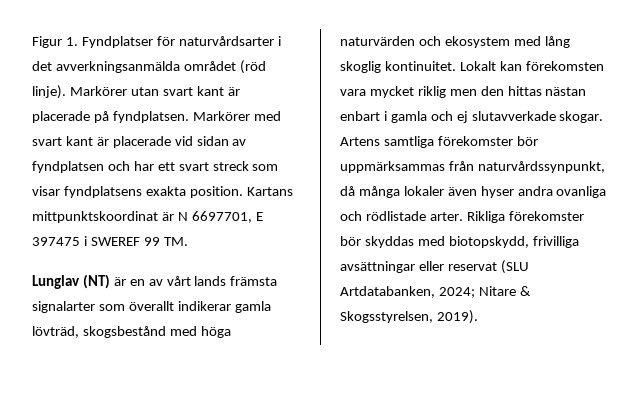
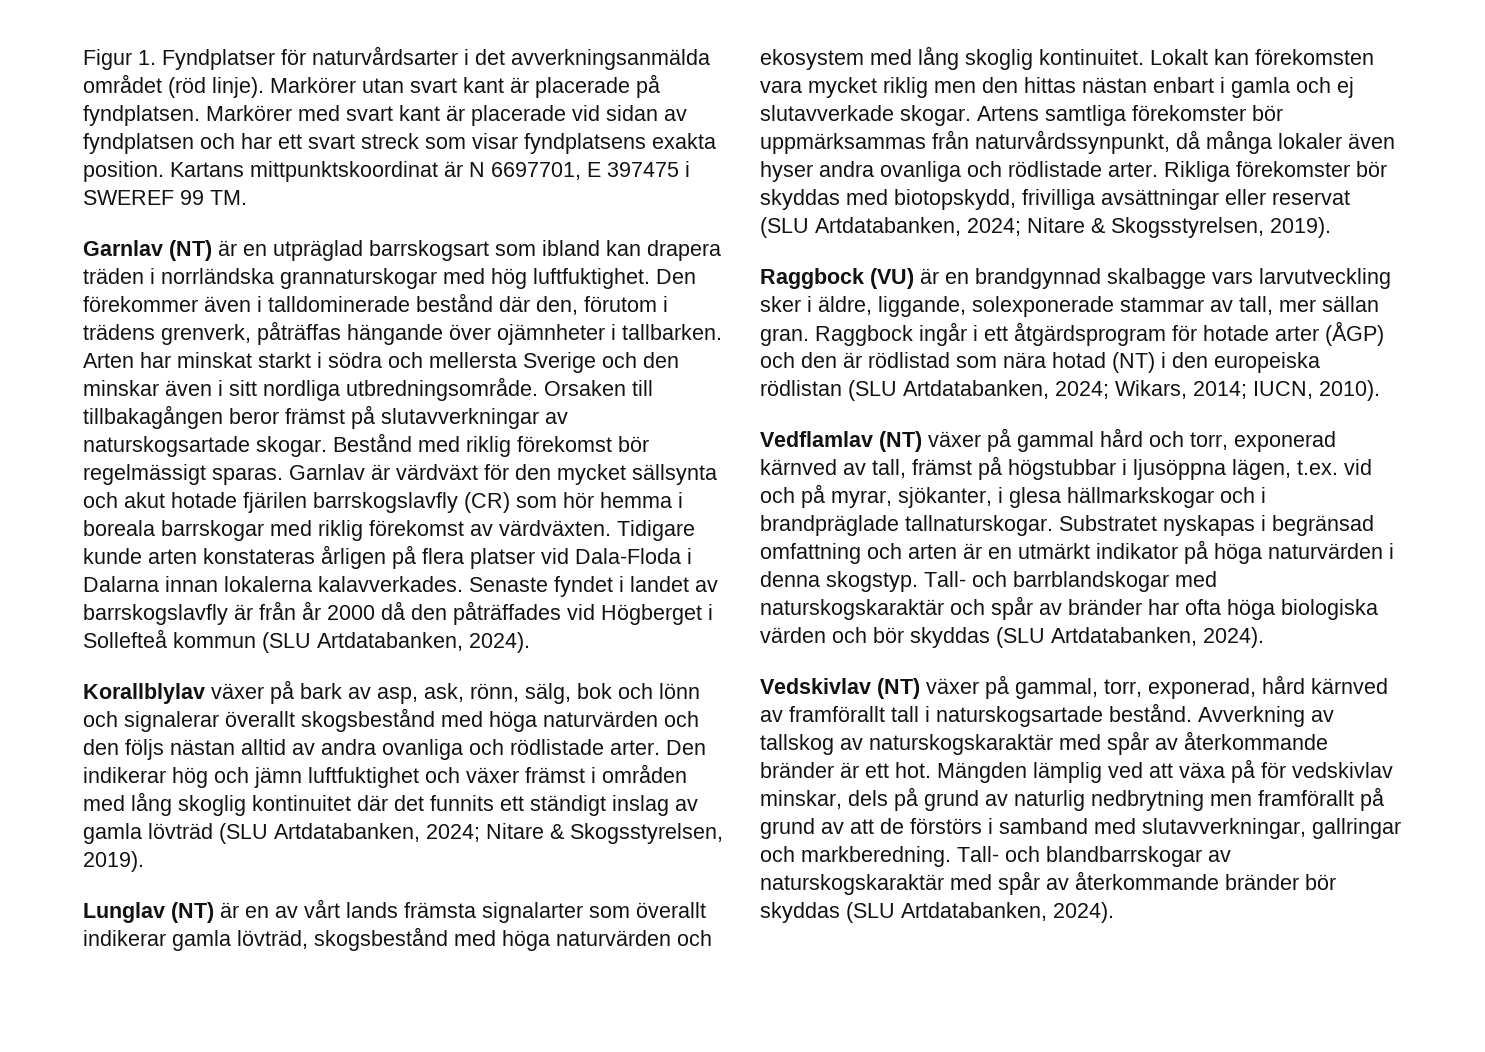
+ Garnlav (NT) är en utpräglad barrskogsart som ibland kan drapera träden i norrländska grannaturskogar med hög luftfuktighet. Den förekommer även i talldominerade bestånd där den, förutom i trädens grenverk, påträffas hängande över ojämnheter i tallbarken. Arten har minskat starkt i södra och mellersta Sverige och den minskar även i sitt nordliga utbredningsområde. Orsaken till tillbakagången beror främst på slutavverkningar av naturskogsartade skogar. Bestånd med riklig förekomst bör regelmässigt sparas. Garnlav är värdväxt för den mycket sällsynta och akut hotade fjärilen barrskogslavfly (CR) som hör hemma i boreala barrskogar med riklig förekomst av värdväxten. Tidigare kunde arten konstateras årligen på flera platser vid Dala-Floda i Dalarna innan lokalerna kalavverkades. Senaste fyndet i landet av barrskogslavfly är från år 2000 då den påträffades vid Högberget i Sollefteå kommun (SLU Artdatabanken, 2024).
+ Korallblylav växer på bark av asp, ask, rönn, sälg, bok och lönn och signalerar överallt skogsbestånd med höga naturvärden och den följs nästan alltid av andra ovanliga och rödlistade arter. Den indikerar hög och jämn luftfuktighet och växer främst i områden med lång skoglig kontinuitet där det funnits ett ständigt inslag av gamla lövträd (SLU Artdatabanken, 2024; Nitare & Skogsstyrelsen, 2019).
+ Raggbock (VU) är en brandgynnad skalbagge vars larvutveckling sker i äldre, liggande, solexponerade stammar av tall, mer sällan gran. Raggbock ingår i ett åtgärdsprogram för hotade arter (ÅGP) och den är rödlistad som nära hotad (NT) i den europeiska rödlistan (SLU Artdatabanken, 2024; Wikars, 2014; IUCN, 2010).
+ Vedflamlav (NT) växer på gammal hård och torr, exponerad kärnved av tall, främst på högstubbar i ljusöppna lägen, t.ex. vid och på myrar, sjökanter, i glesa hällmarkskogar och i brandpräglade tallnaturskogar. Substratet nyskapas i begränsad omfattning och arten är en utmärkt indikator på höga naturvärden i denna skogstyp. Tall- och barrblandskogar med naturskogskaraktär och spår av bränder har ofta höga biologiska värden och bör skyddas (SLU Artdatabanken, 2024).
+ Vedskivlav (NT) växer på gammal, torr, exponerad, hård kärnved av framförallt tall i naturskogsartade bestånd. Avverkning av tallskog av naturskogskaraktär med spår av återkommande bränder är ett hot. Mängden lämplig ved att växa på för vedskivlav minskar, dels på grund av naturlig nedbrytning men framförallt på grund av att de förstörs i samband med slutavverkningar, gallringar och markberedning. Tall- och blandbarrskogar av naturskogskaraktär med spår av återkommande bränder bör skyddas (SLU Artdatabanken, 2024).

